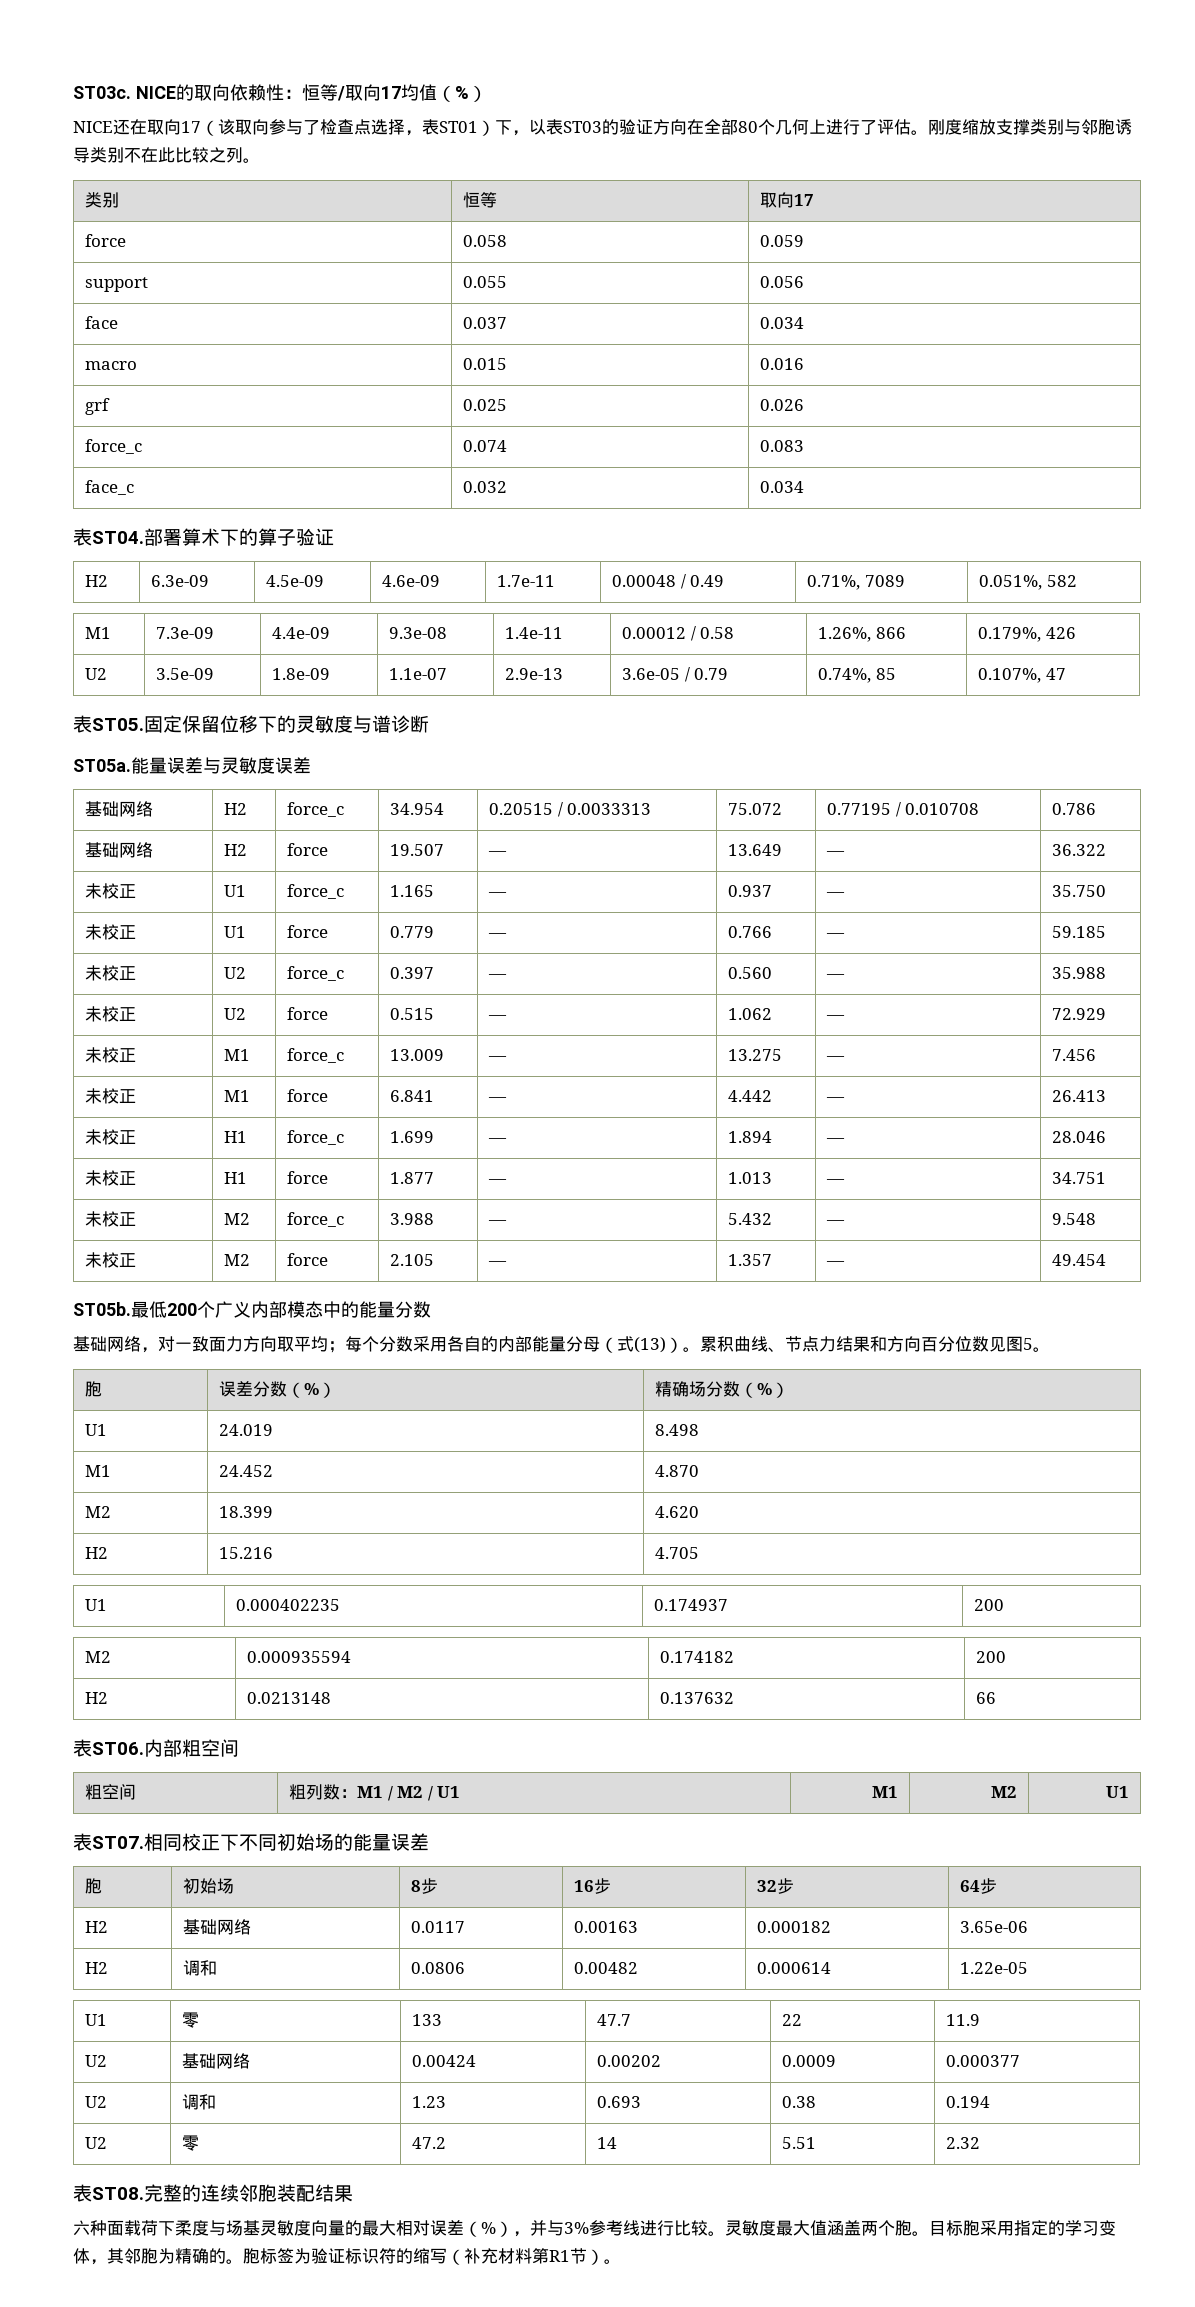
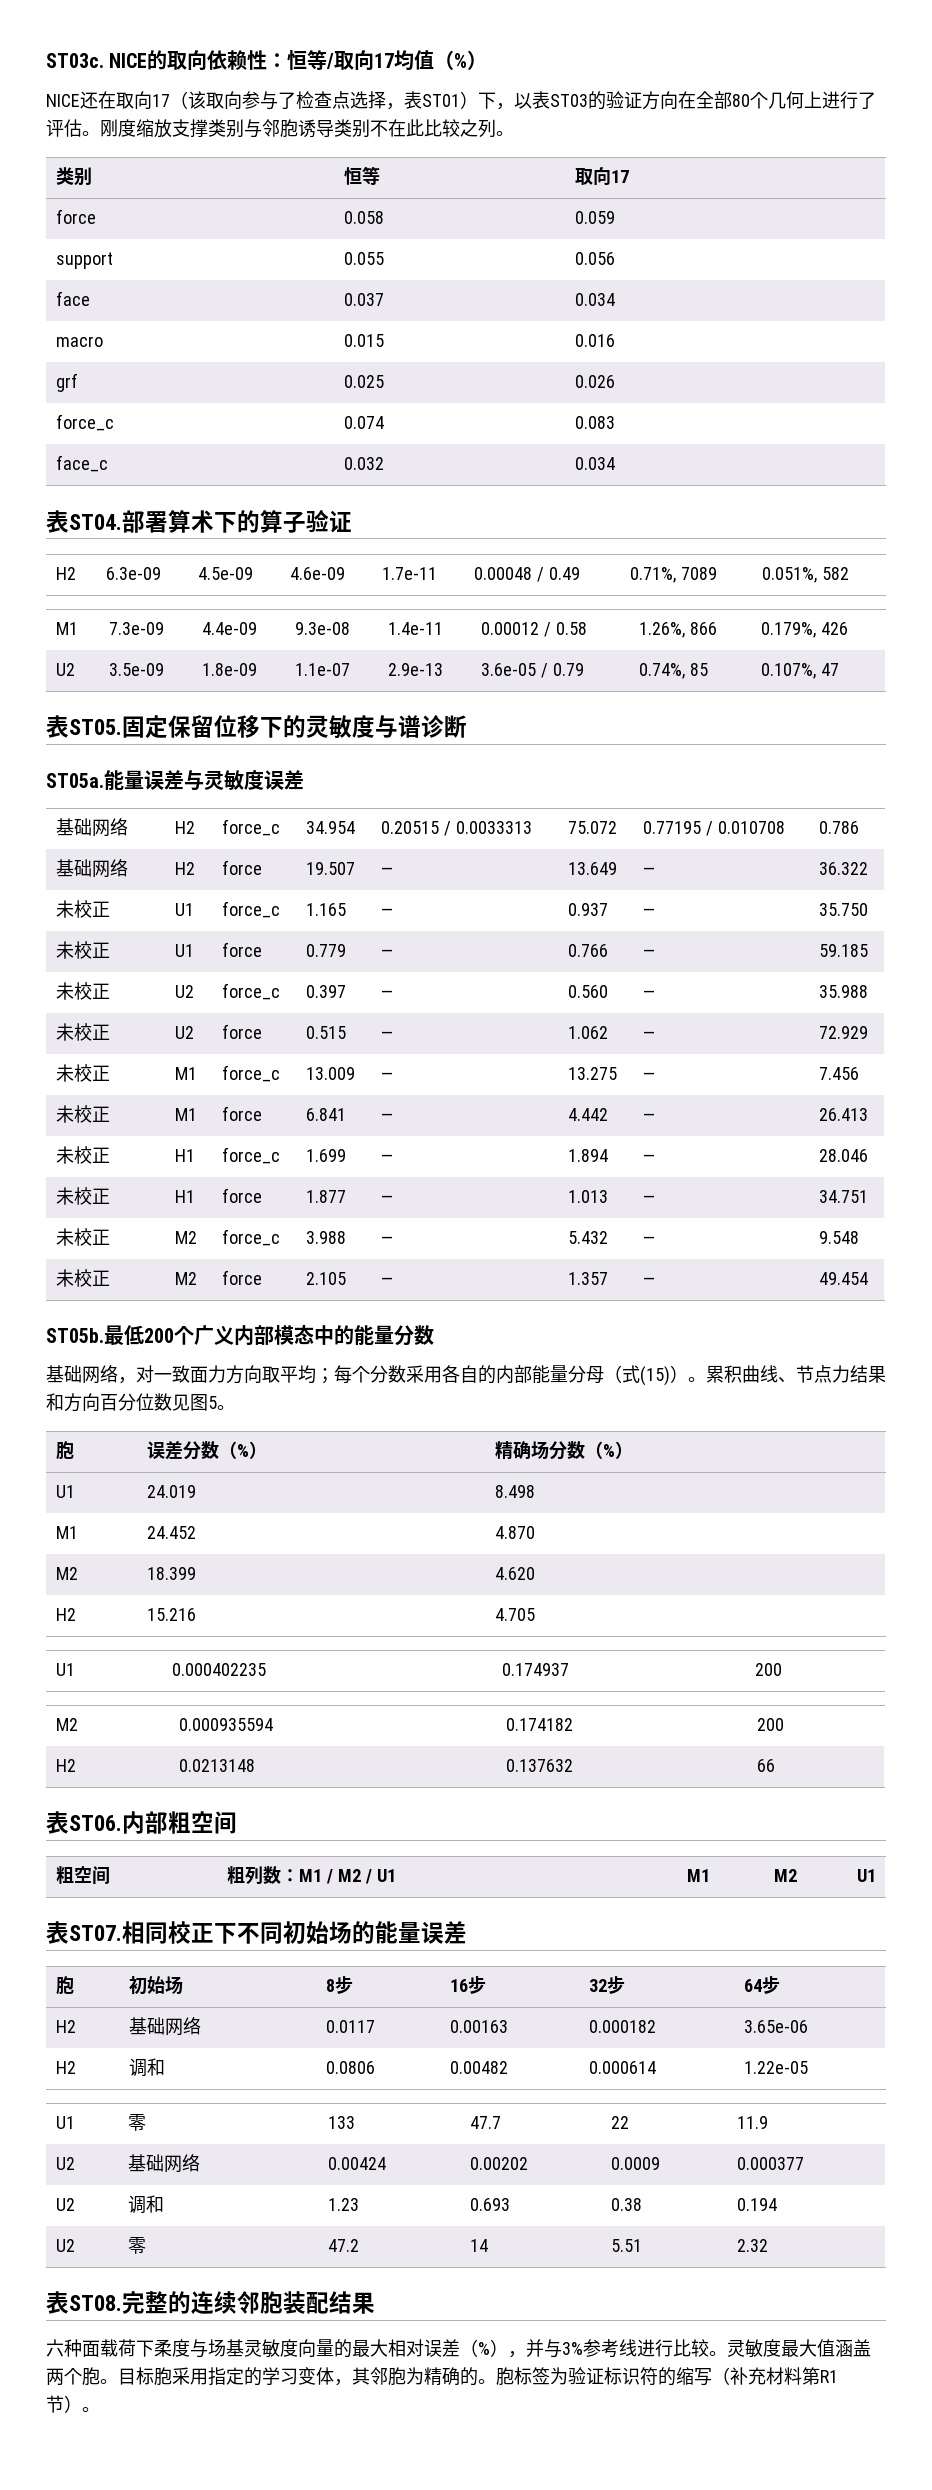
- 基础网络，对一致面力方向取平均；每个分数采用各自的内部能量分母（式(13)）。
+ 基础网络，对一致面力方向取平均；每个分数采用各自的内部能量分母（式(15)）。

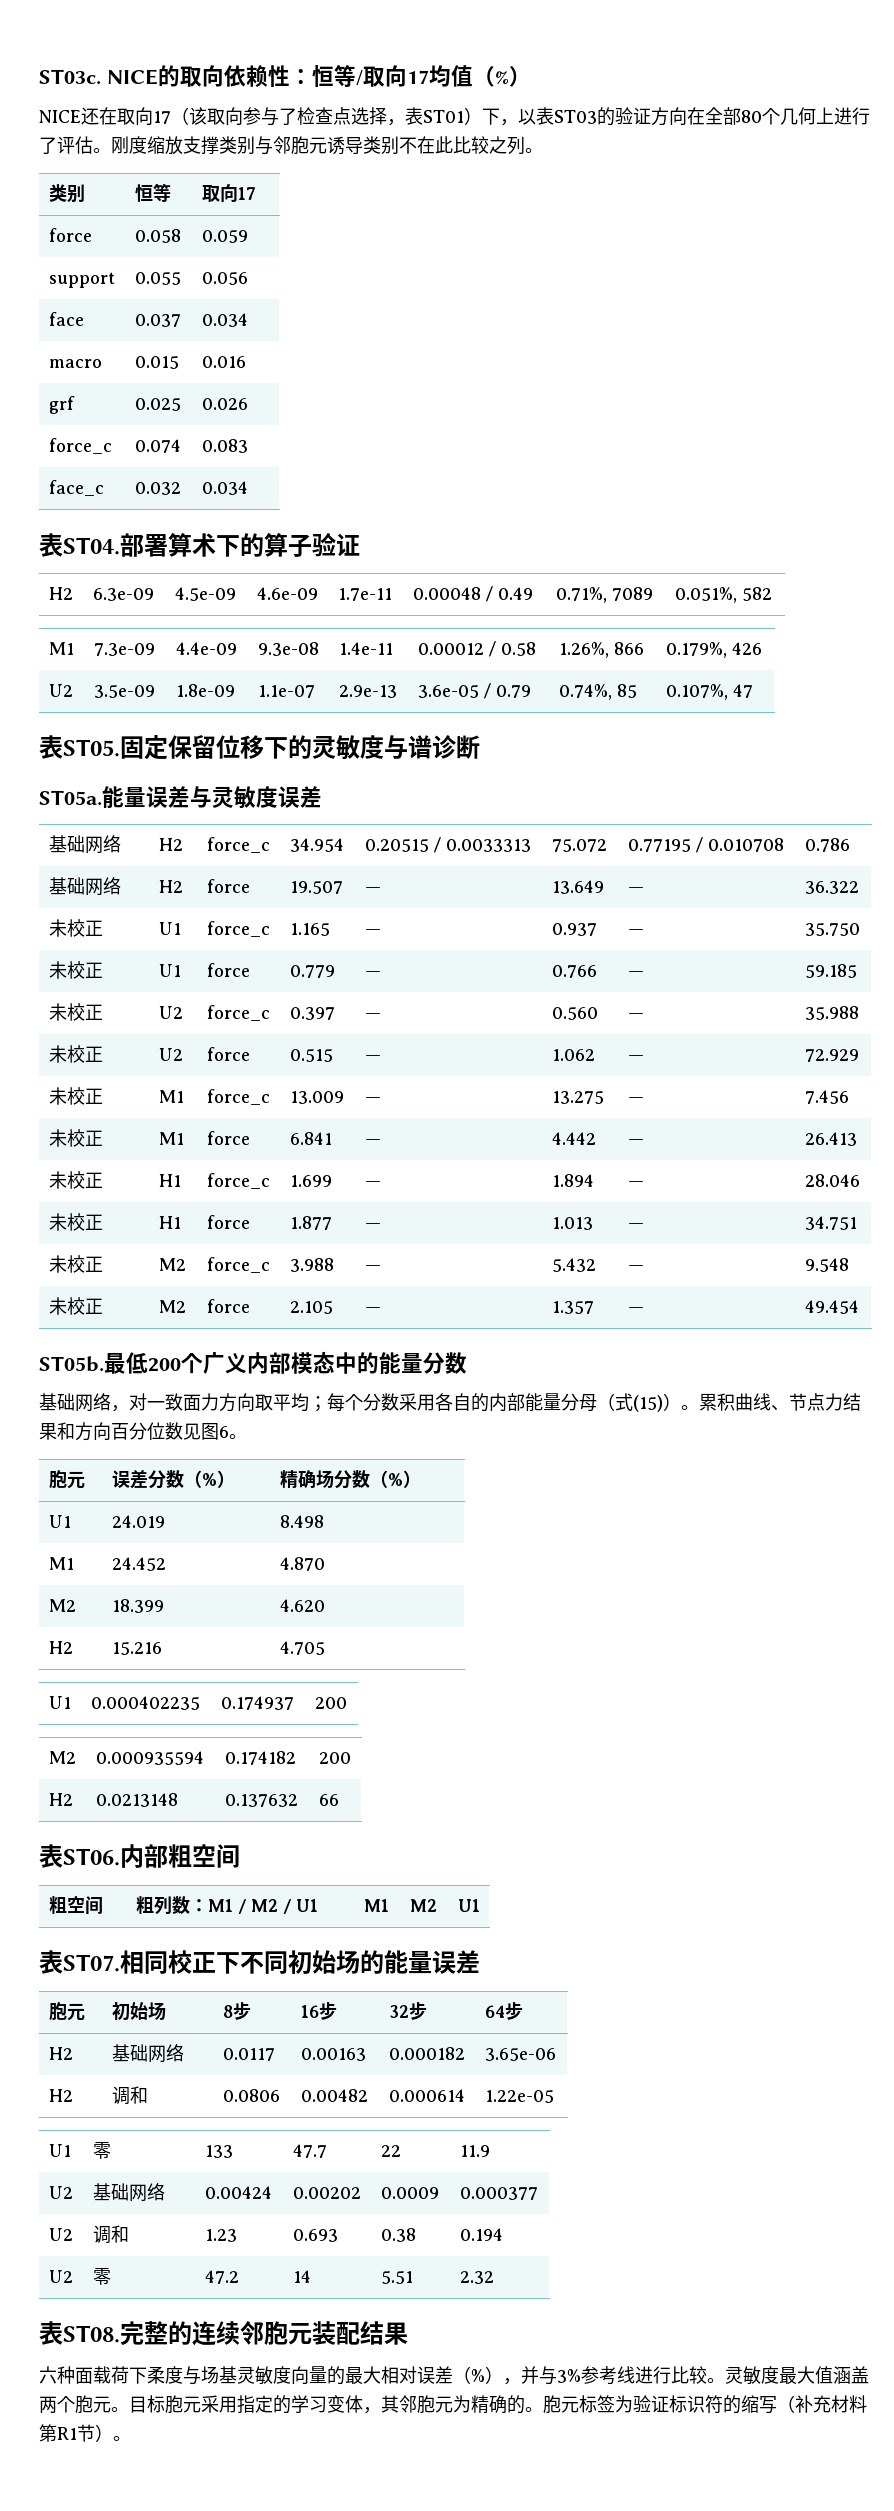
- 刚度缩放支撑类别与邻胞诱导类别不在此比较之列。
+ 刚度缩放支撑类别与邻胞元诱导类别不在此比较之列。
- 累积曲线、节点力结果和方向百分位数见图5。
+ 累积曲线、节点力结果和方向百分位数见图6。
- 胞 | 误差分数（%） | 精确场分数（%）
+ 胞元 | 误差分数（%） | 精确场分数（%）
- 胞 | 初始场 | 8步 | 16步 | 32步 | 64步
+ 胞元 | 初始场 | 8步 | 16步 | 32步 | 64步
- 完整的连续邻胞装配结果
+ 完整的连续邻胞元装配结果
- 灵敏度最大值涵盖两个胞。
+ 灵敏度最大值涵盖两个胞元。
- 目标胞采用指定的学习变体，其邻胞为精确的。
+ 目标胞元采用指定的学习变体，其邻胞元为精确的。
- 胞标签为验证标识符的缩写（补充材料第R1节）。
+ 胞元标签为验证标识符的缩写（补充材料第R1节）。

